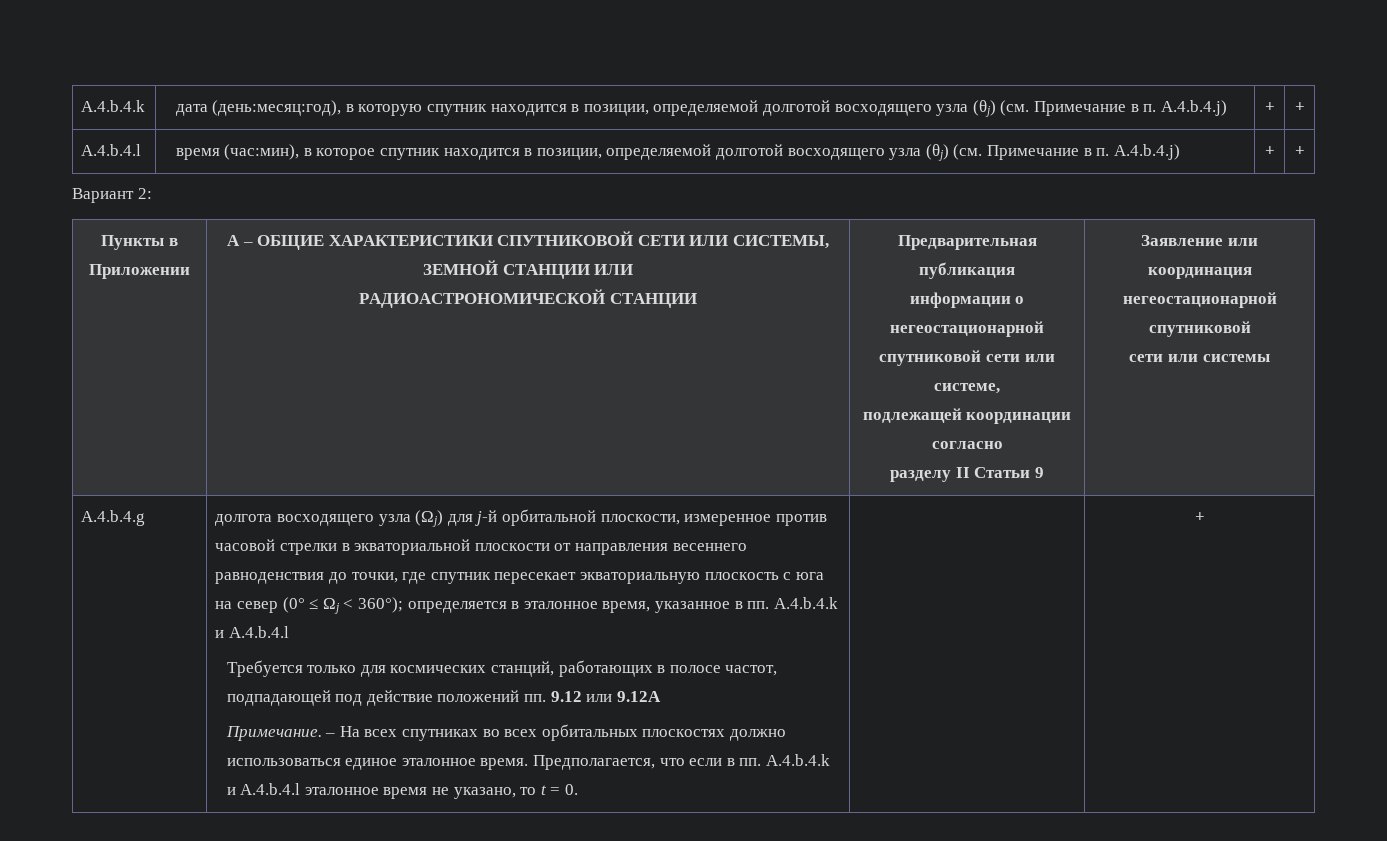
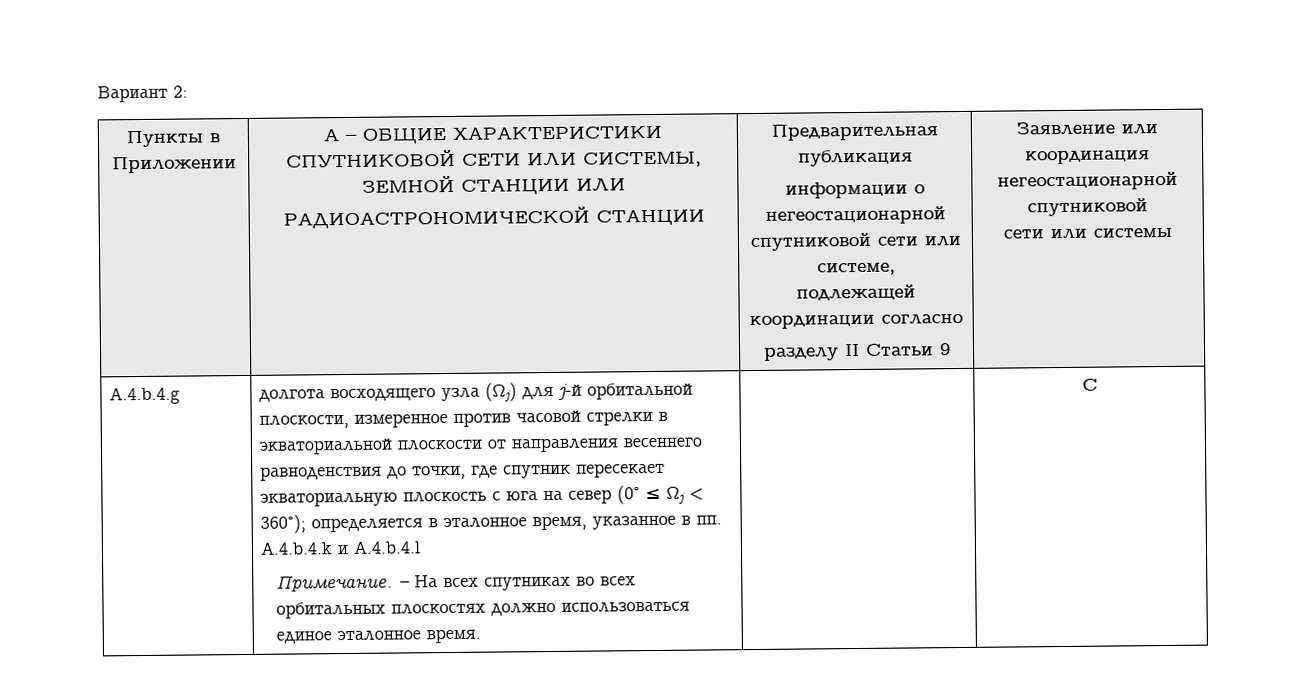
- A.4.b.4.k | дата (день:месяц:год), в которую спутник находится в позиции, определяемой долготой восходящего узла (θj) (см. Примечание в п. A.4.b.4.j) | + | +
- A.4.b.4.l | время (час:мин), в которое спутник находится в позиции, определяемой долготой восходящего узла (θj) (см. Примечание в п. A.4.b.4.j) | + | +
- Требуется только для космических станций, работающих в полосе частот, подпадающей под действие положений пп. 9.12 или 9.12A
- – На всех спутниках во всех орбитальных плоскостях должно использоваться единое эталонное время. Предполагается, что если в пп. A.4.b.4.k и A.4.b.4.l эталонное время не указано, то t = 0. | | +
+ – На всех спутниках во всех орбитальных плоскостях должно использоваться единое эталонное время. | | C

